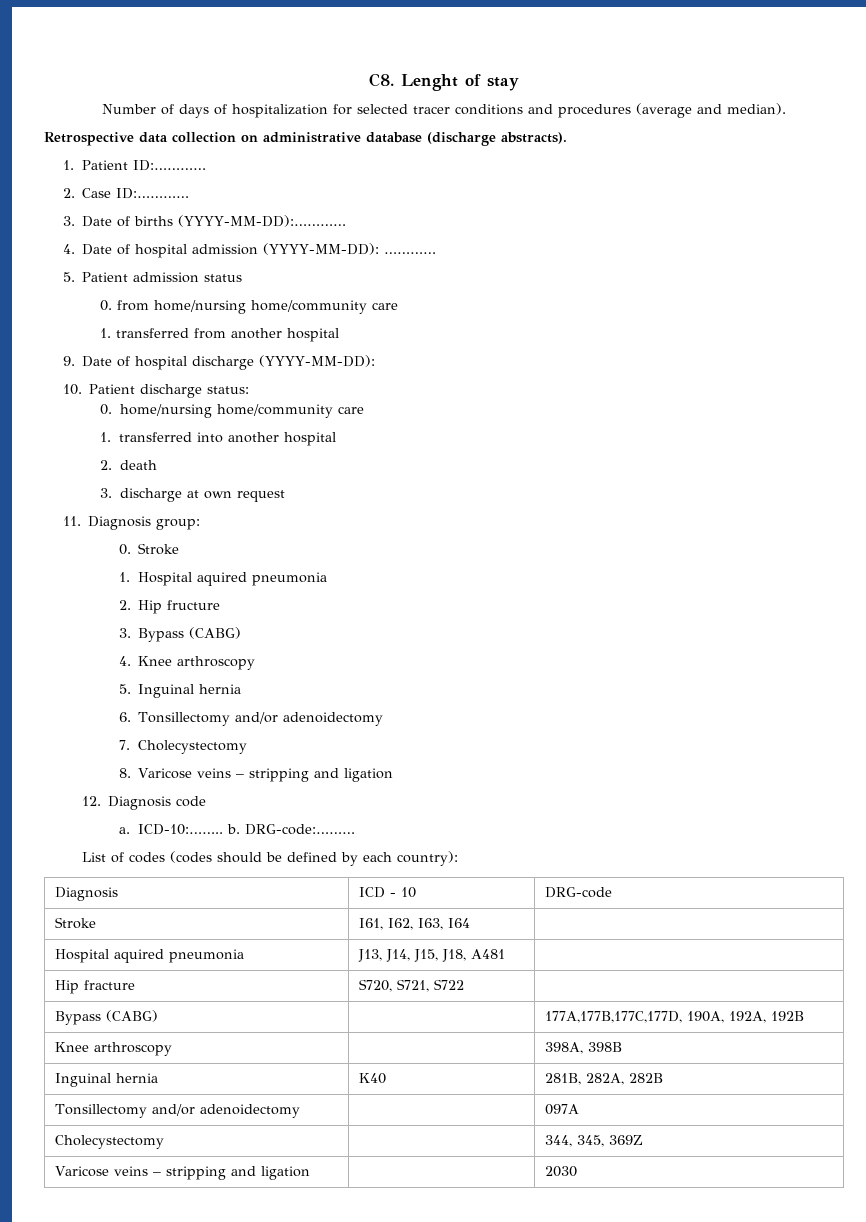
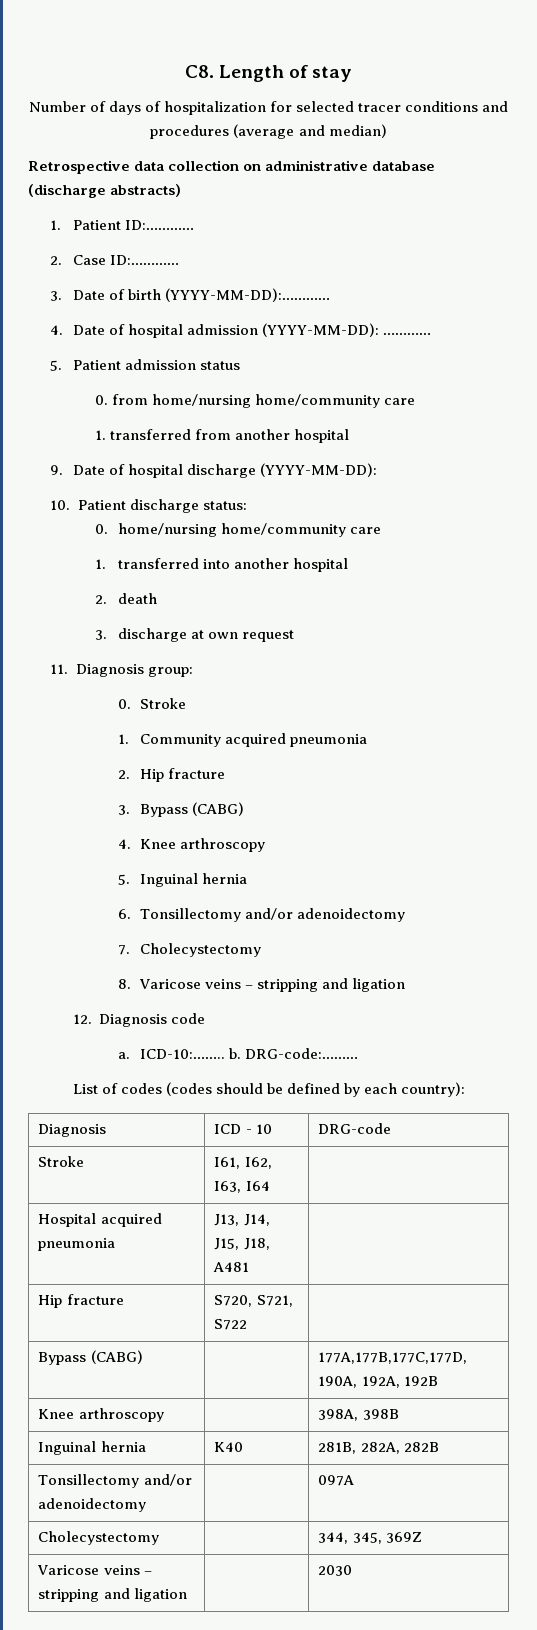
- C8. Lenght of stay
+ C8. Length of stay
- Number of days of hospitalization for selected tracer conditions and procedures (average and median).
+ Number of days of hospitalization for selected tracer conditions and procedures (average and median)
- Retrospective data collection on administrative database (discharge abstracts).
+ Retrospective data collection on administrative database (discharge abstracts)
- 3. Date of births (YYYY-MM-DD):…………
+ 3. Date of birth (YYYY-MM-DD):…………
- 1. Hospital aquired pneumonia
+ 1. Community acquired pneumonia
- 2. Hip fructure
+ 2. Hip fracture
- Hospital aquired pneumonia | J13, J14, J15, J18, A481 |
+ Hospital acquired pneumonia | J13, J14, J15, J18, A481 |

